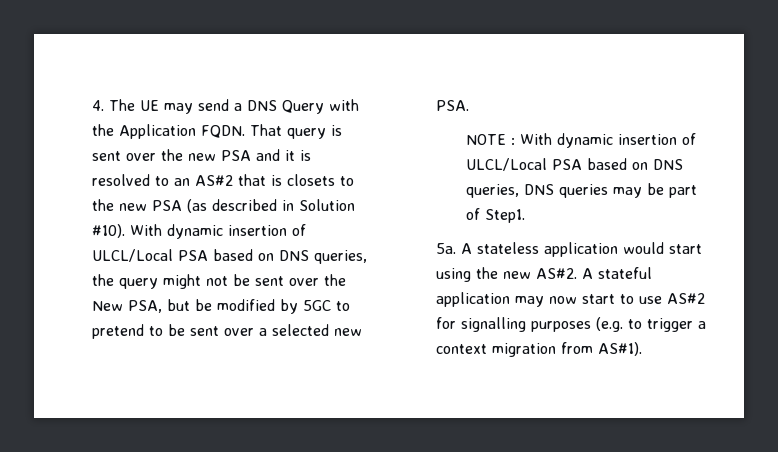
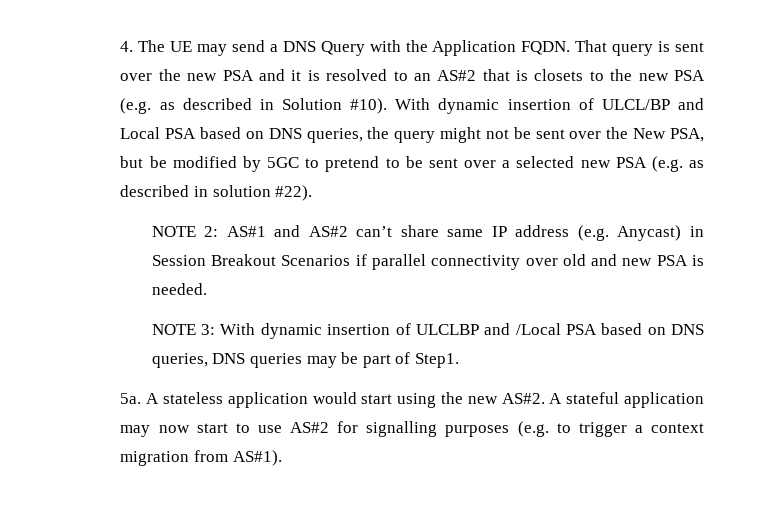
- That query is sent over the new PSA and it is resolved to an AS#2 that is closets to the new PSA (as described in Solution #10).
+ That query is sent over the new PSA and it is resolved to an AS#2 that is closets to the new PSA (e.g. as described in Solution #10).
- With dynamic insertion of ULCL/Local PSA based on DNS queries, the query might not be sent over the New PSA, but be modified by 5GC to pretend to be sent over a selected new PSA.
- NOTE : With dynamic insertion of ULCL/Local PSA based on DNS queries, DNS queries may be part of Step1.
+ With dynamic insertion of ULCL/BP and Local PSA based on DNS queries, the query might not be sent over the New PSA, but be modified by 5GC to pretend to be sent over a selected new PSA (e.g. as described in solution #22).
+ NOTE 2: AS#1 and AS#2 can’t share same IP address (e.g. Anycast) in Session Breakout Scenarios if parallel connectivity over old and new PSA is needed.
+ NOTE 3: With dynamic insertion of ULCLBP and /Local PSA based on DNS queries, DNS queries may be part of Step1.

